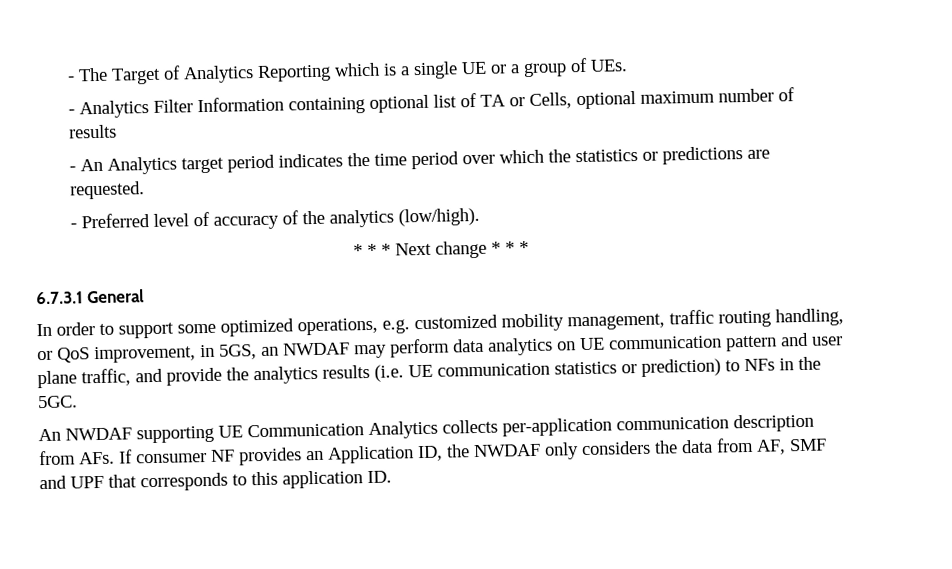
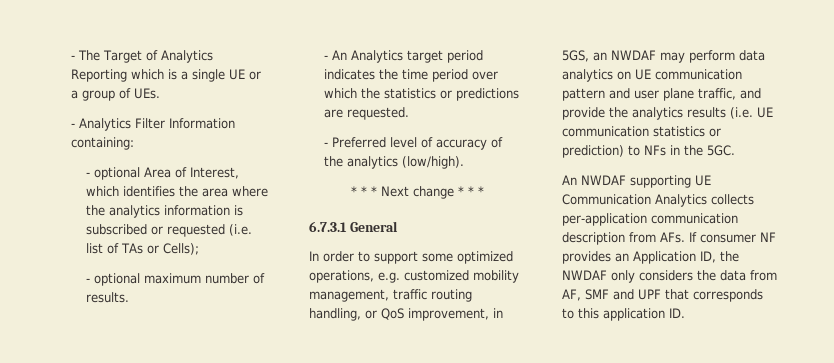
- - Analytics Filter Information containing optional list of TA or Cells, optional maximum number of results
+ - Analytics Filter Information containing:
+ - optional Area of Interest, which identifies the area where the analytics information is subscribed or requested (i.e. list of TAs or Cells);
+ - optional maximum number of results.

